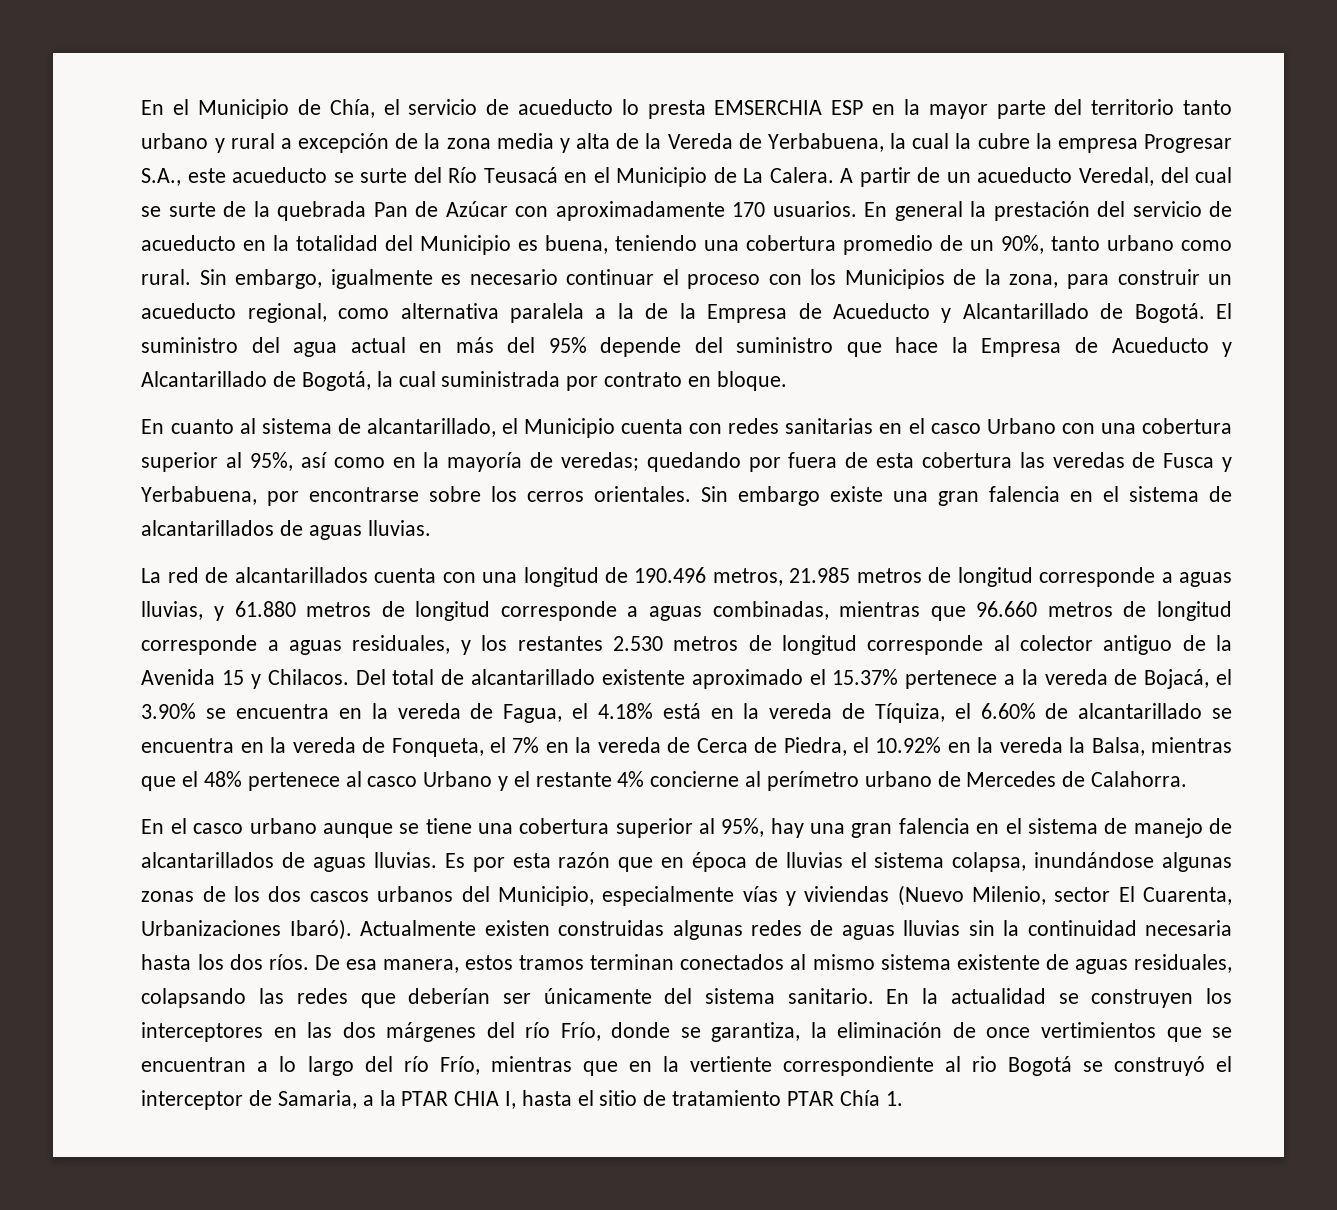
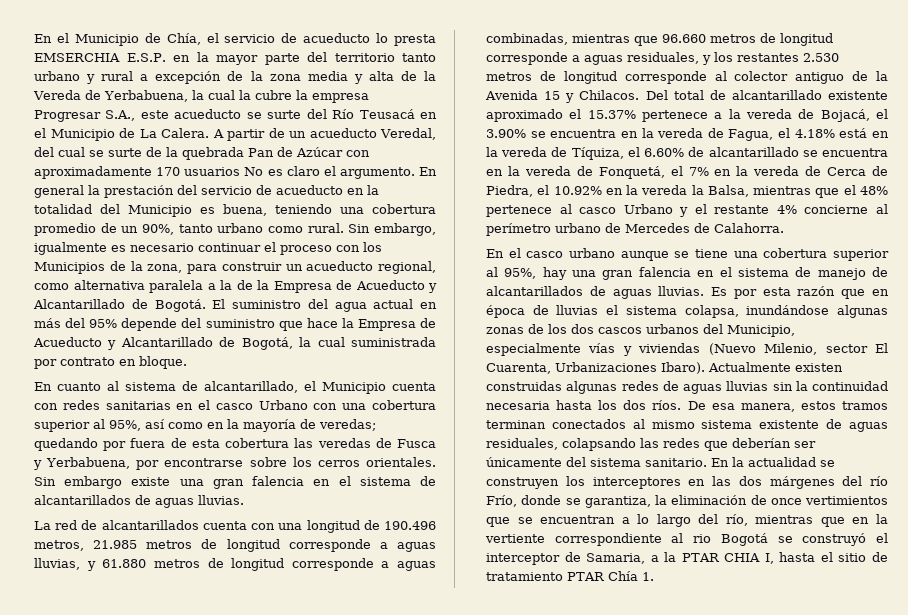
- En el Municipio de Chía, el servicio de acueducto lo presta EMSERCHIA ESP en la mayor parte del territorio tanto urbano y rural a excepción de la zona media y alta de la Vereda de Yerbabuena, la cual la cubre la empresa Progresar S.A., este acueducto se surte del Río Teusacá en el Municipio de La Calera.
+ En el Municipio de Chía, el servicio de acueducto lo presta EMSERCHIA E.S.P. en la mayor parte del territorio tanto urbano y rural a excepción de la zona media y alta de la Vereda de Yerbabuena, la cual la cubre la empresa Progresar S.A., este acueducto se surte del Río Teusacá en el Municipio de La Calera.
- A partir de un acueducto Veredal, del cual se surte de la quebrada Pan de Azúcar con aproximadamente 170 usuarios.
+ A partir de un acueducto Veredal, del cual se surte de la quebrada Pan de Azúcar con aproximadamente 170 usuarios No es claro el argumento.
- Del total de alcantarillado existente aproximado el 15.37% pertenece a la vereda de Bojacá, el 3.90% se encuentra en la vereda de Fagua, el 4.18% está en la vereda de Tíquiza, el 6.60% de alcantarillado se encuentra en la vereda de Fonqueta, el 7% en la vereda de Cerca de Piedra, el 10.92% en la vereda la Balsa, mientras que el 48% pertenece al casco Urbano y el restante 4% concierne al perímetro urbano de Mercedes de Calahorra.
+ Del total de alcantarillado existente aproximado el 15.37% pertenece a la vereda de Bojacá, el 3.90% se encuentra en la vereda de Fagua, el 4.18% está en la vereda de Tíquiza, el 6.60% de alcantarillado se encuentra en la vereda de Fonquetá, el 7% en la vereda de Cerca de Piedra, el 10.92% en la vereda la Balsa, mientras que el 48% pertenece al casco Urbano y el restante 4% concierne al perímetro urbano de Mercedes de Calahorra.
- Es por esta razón que en época de lluvias el sistema colapsa, inundándose algunas zonas de los dos cascos urbanos del Municipio, especialmente vías y viviendas (Nuevo Milenio, sector El Cuarenta, Urbanizaciones Ibaró).
+ Es por esta razón que en época de lluvias el sistema colapsa, inundándose algunas zonas de los dos cascos urbanos del Municipio, especialmente vías y viviendas (Nuevo Milenio, sector El Cuarenta, Urbanizaciones Ibaro).
- En la actualidad se construyen los interceptores en las dos márgenes del río Frío, donde se garantiza, la eliminación de once vertimientos que se encuentran a lo largo del río Frío, mientras que en la vertiente correspondiente al rio Bogotá se construyó el interceptor de Samaria, a la PTAR CHIA I, hasta el sitio de tratamiento PTAR Chía 1.
+ En la actualidad se construyen los interceptores en las dos márgenes del río Frío, donde se garantiza, la eliminación de once vertimientos que se encuentran a lo largo del río, mientras que en la vertiente correspondiente al rio Bogotá se construyó el interceptor de Samaria, a la PTAR CHIA I, hasta el sitio de tratamiento PTAR Chía 1.

